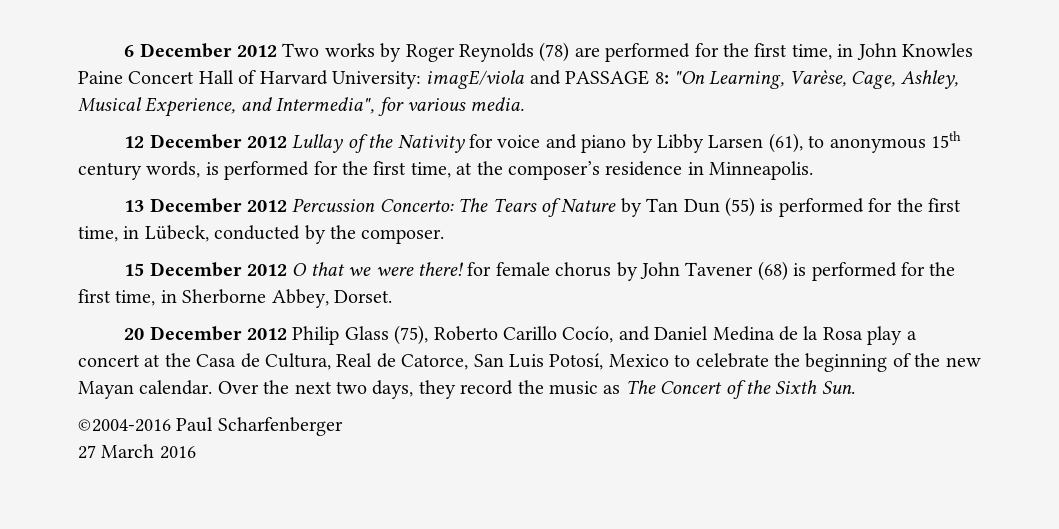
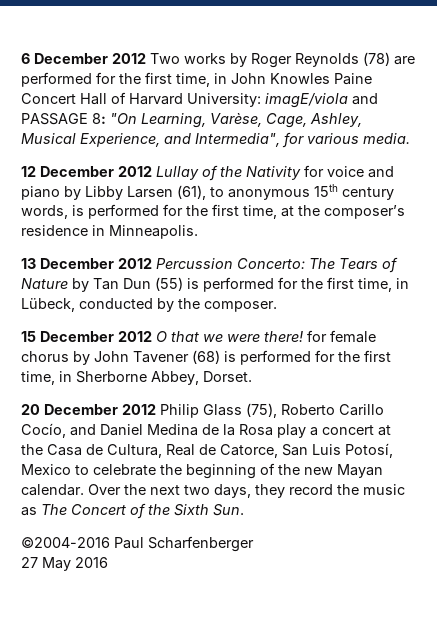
- 27 March 2016
+ 27 May 2016

